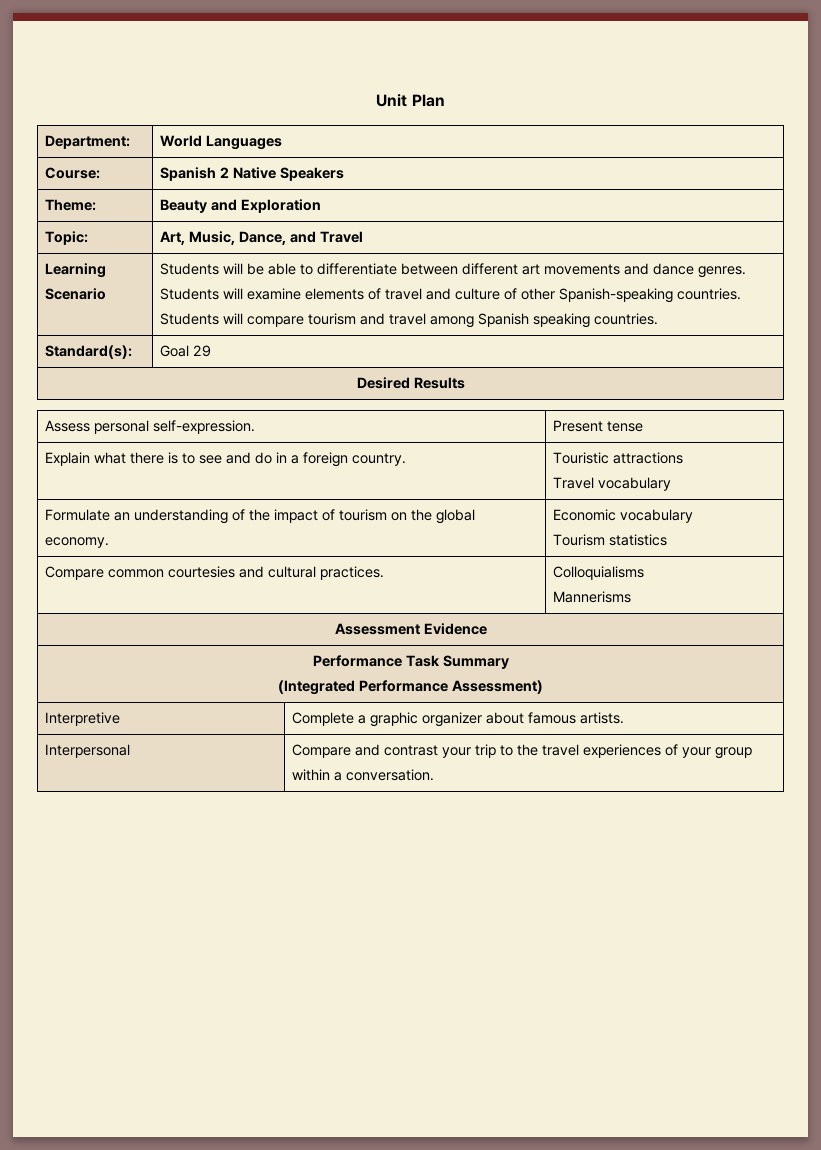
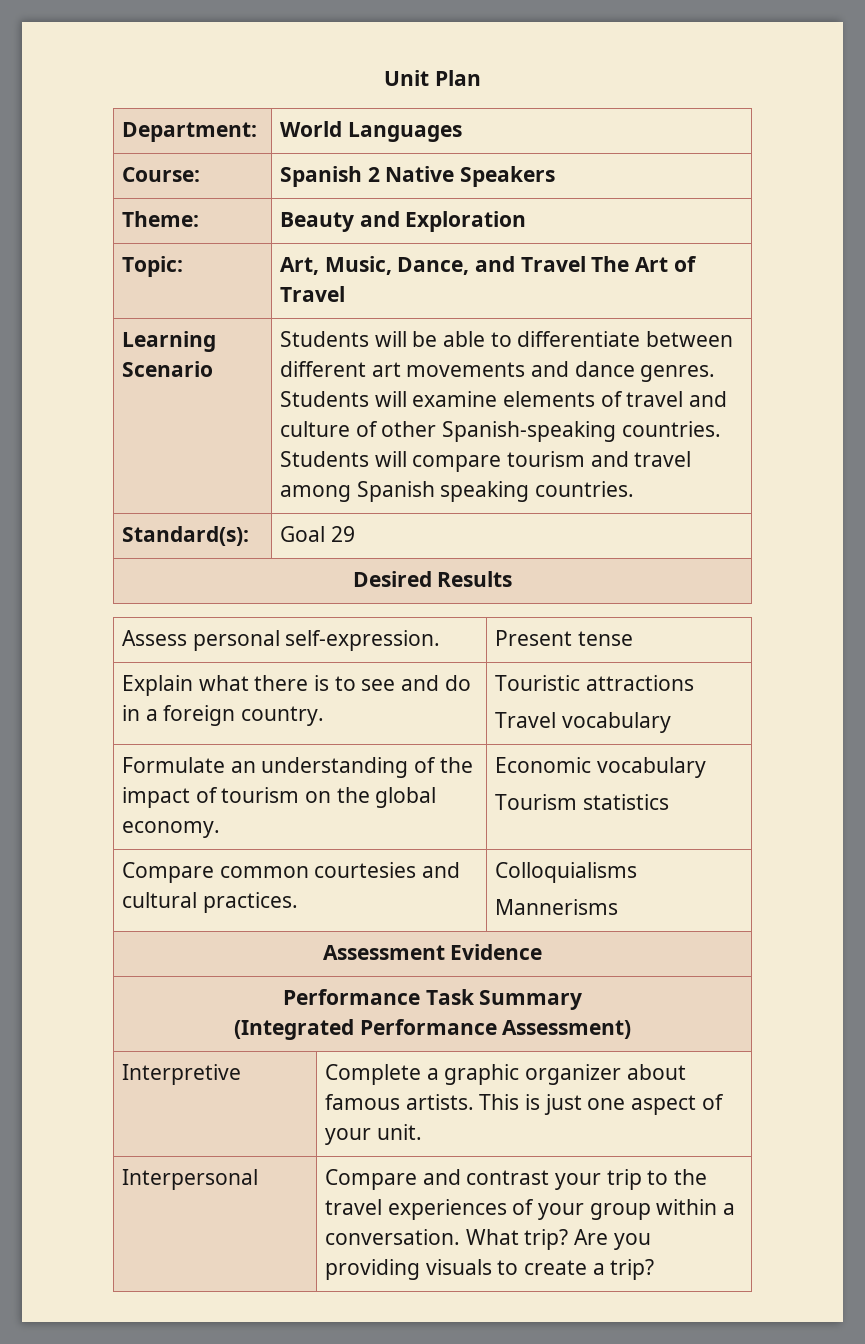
- Topic: | Art, Music, Dance, and Travel
+ Topic: | Art, Music, Dance, and Travel The Art of Travel
- Interpretive | Complete a graphic organizer about famous artists.
+ Interpretive | Complete a graphic organizer about famous artists. This is just one aspect of your unit.
- Interpersonal | Compare and contrast your trip to the travel experiences of your group within a conversation.
+ Interpersonal | Compare and contrast your trip to the travel experiences of your group within a conversation. What trip? Are you providing visuals to create a trip?

